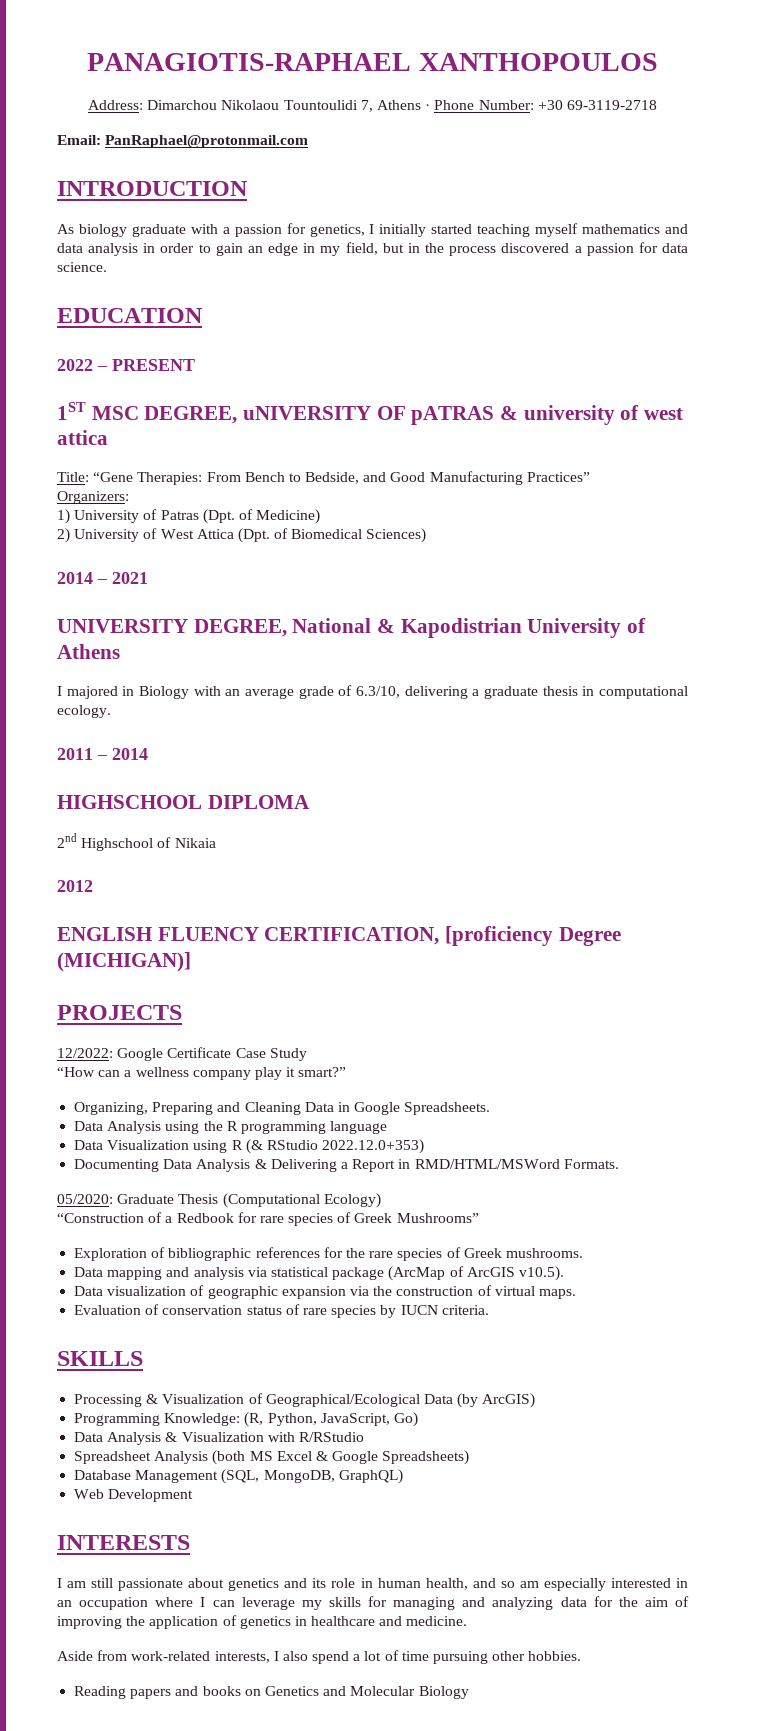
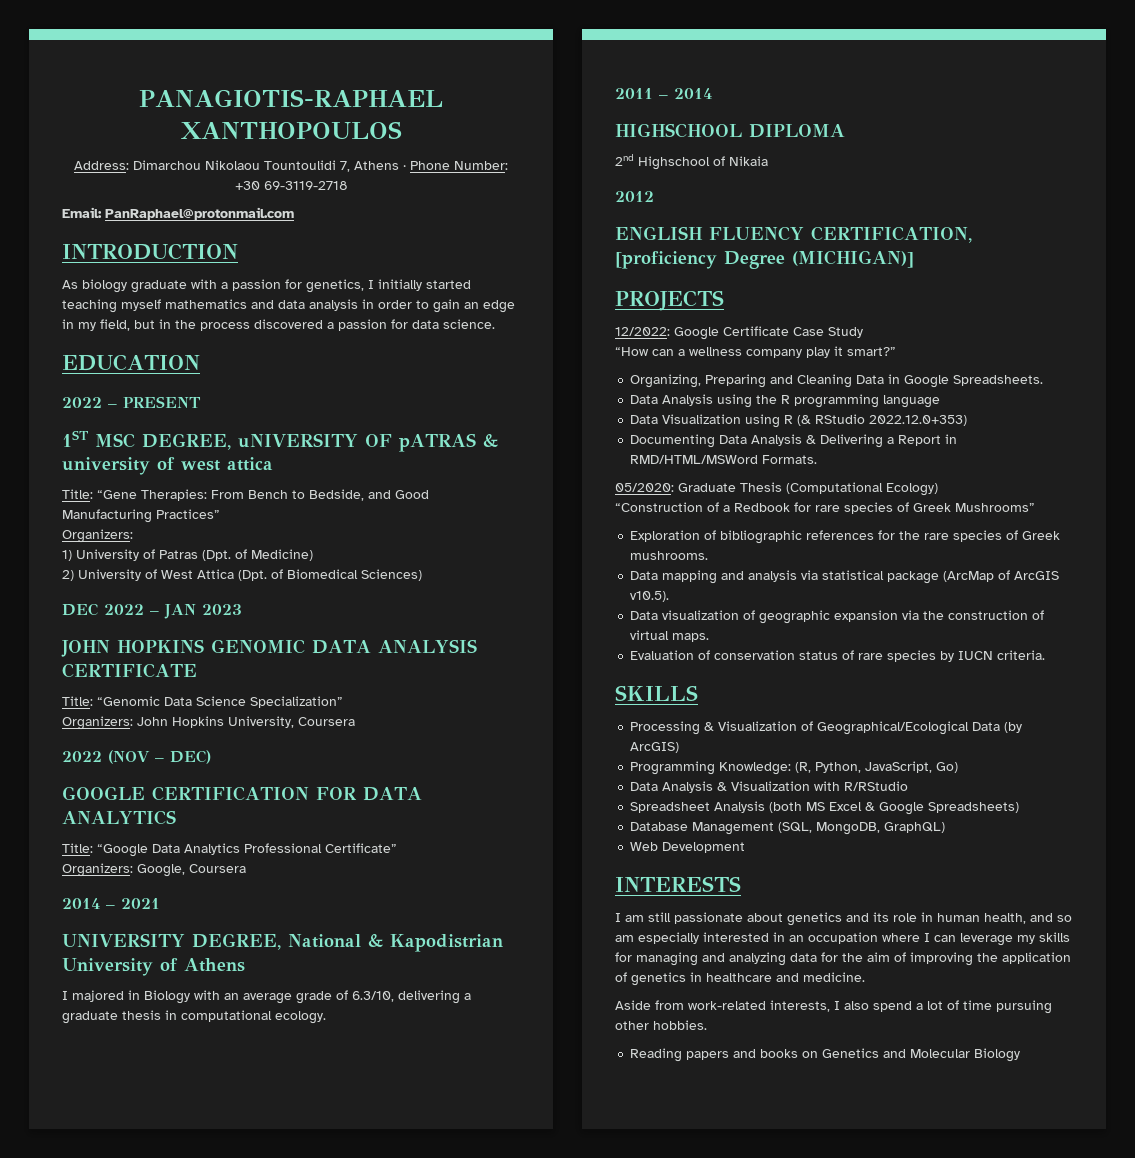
+ DEC 2022 – JAN 2023
+ JOHN HOPKINS GENOMIC DATA ANALYSIS CERTIFICATE
+ Title: “Genomic Data Science Specialization”
+ Organizers: John Hopkins University, Coursera
+ 2022 (NOV – DEC)
+ GOOGLE CERTIFICATION FOR DATA ANALYTICS
+ Title: “Google Data Analytics Professional Certificate”
+ Organizers: Google, Coursera

